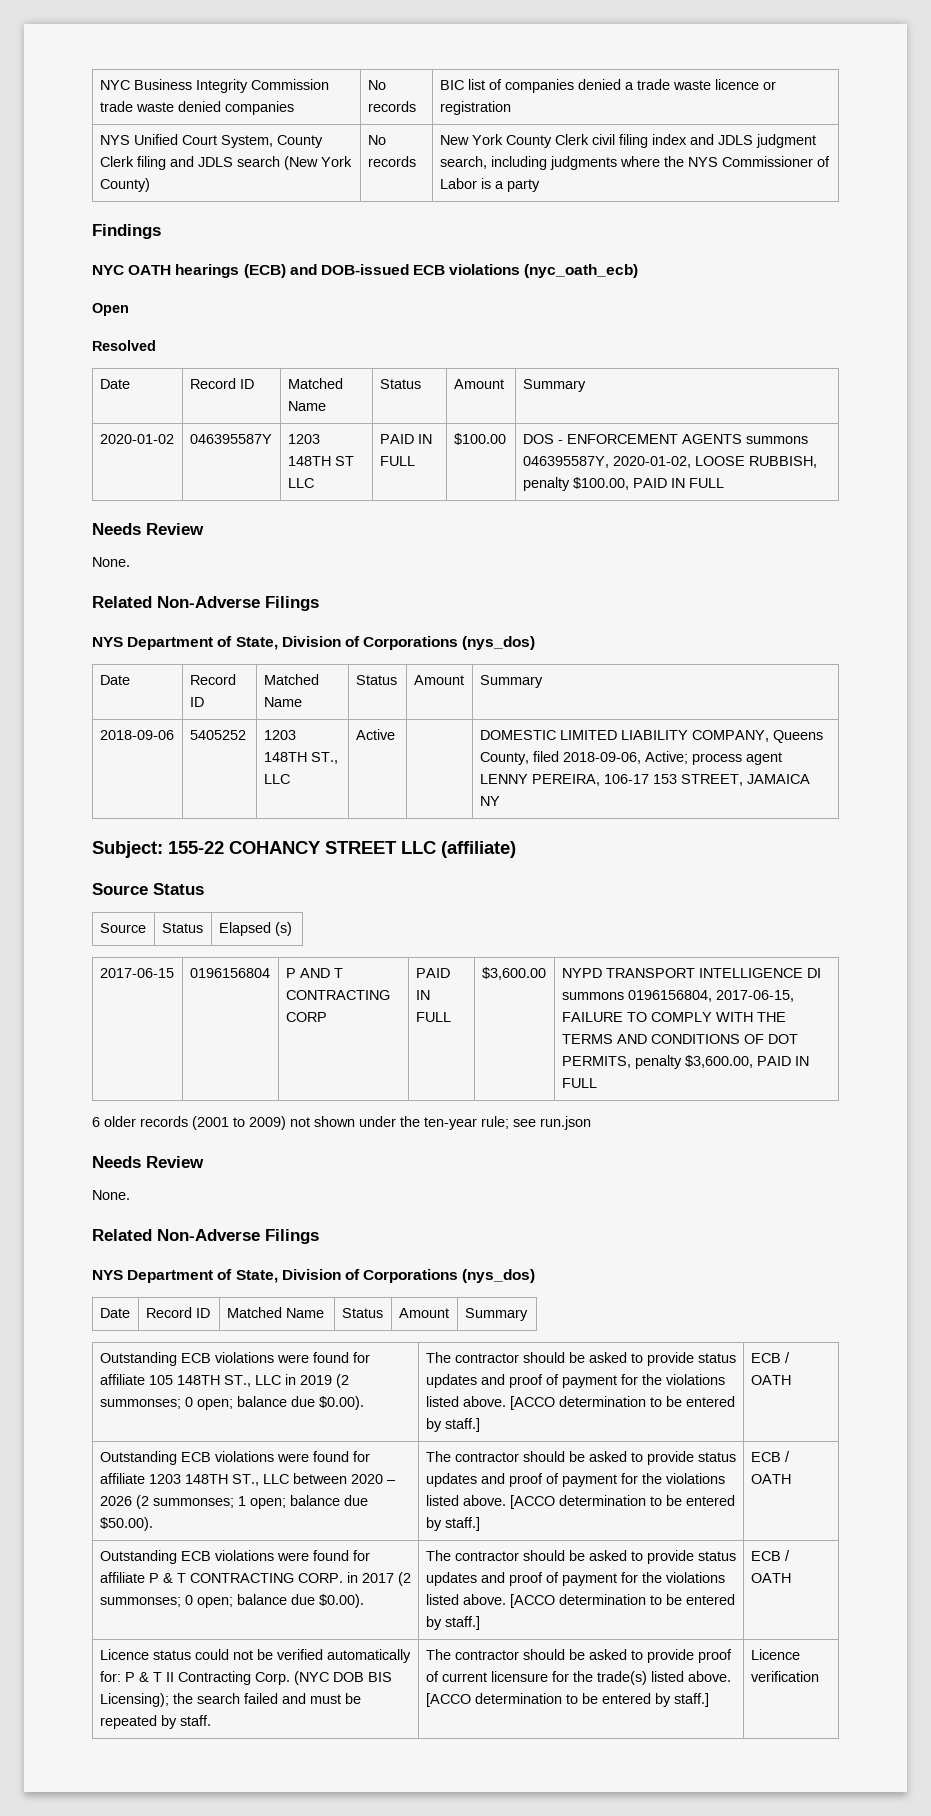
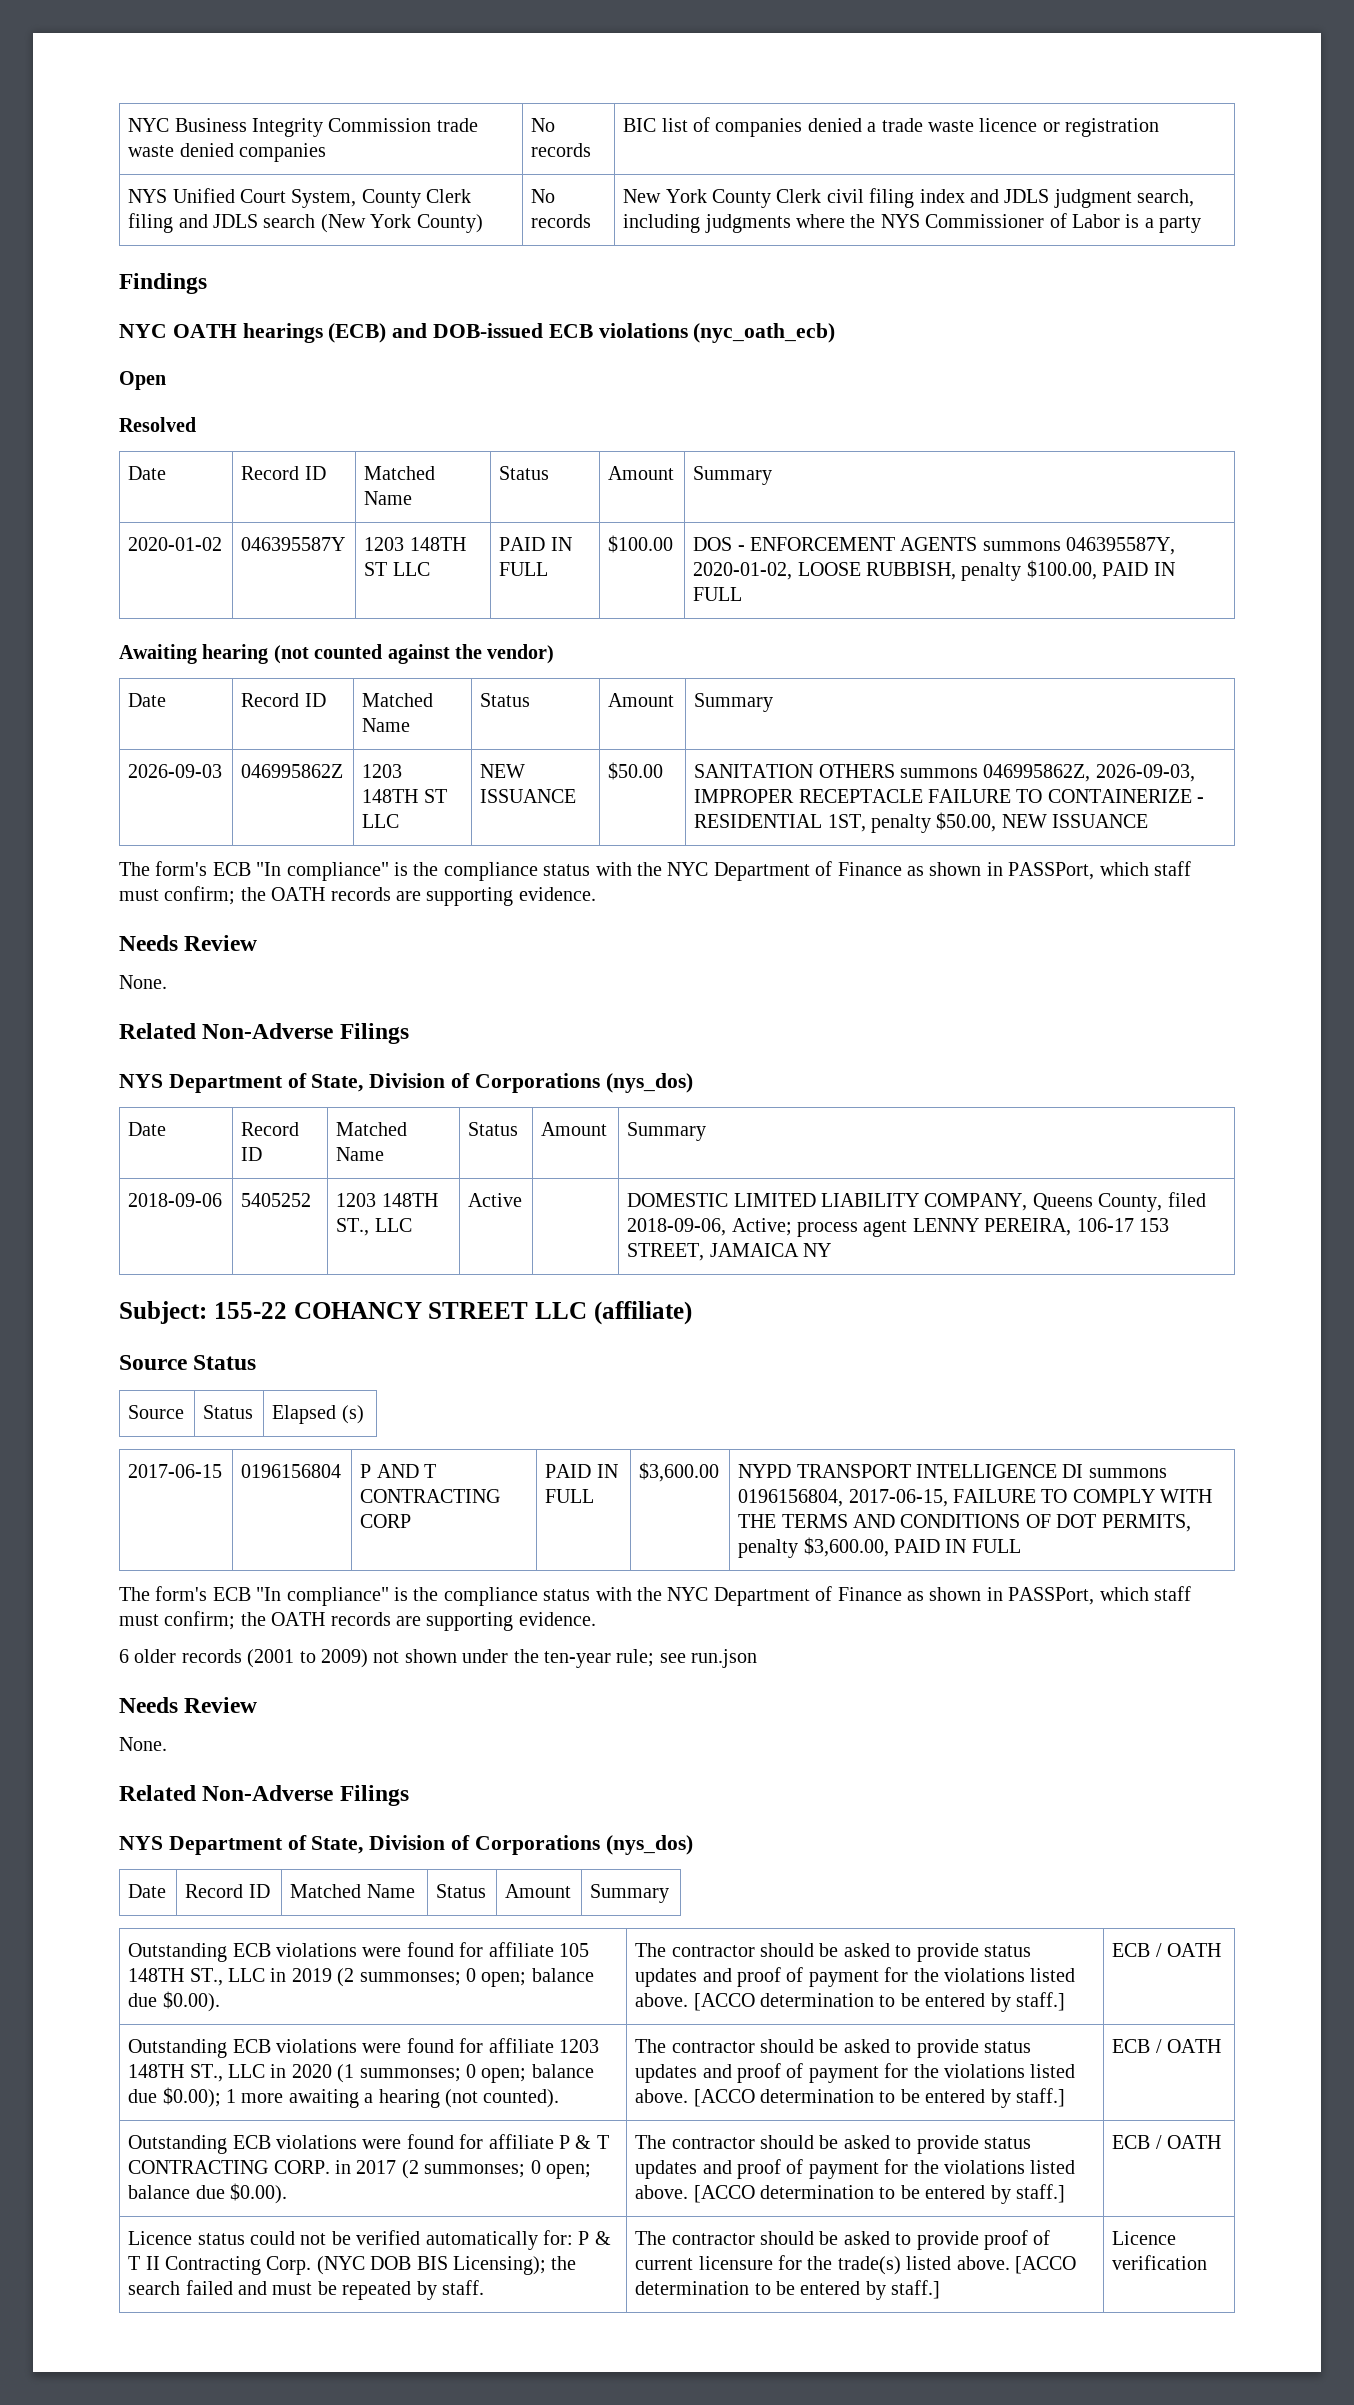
+ Awaiting hearing (not counted against the vendor)
+ Date | Record ID | Matched Name | Status | Amount | Summary
+ 2026-09-03 | 046995862Z | 1203 148TH ST LLC | NEW ISSUANCE | $50.00 | SANITATION OTHERS summons 046995862Z, 2026-09-03, IMPROPER RECEPTACLE FAILURE TO CONTAINERIZE - RESIDENTIAL 1ST, penalty $50.00, NEW ISSUANCE
+ The form's ECB "In compliance" is the compliance status with the NYC Department of Finance as shown in PASSPort, which staff must confirm; the OATH records are supporting evidence.
  2017-06-15 | 0196156804 | P AND T CONTRACTING CORP | PAID IN FULL | $3,600.00 | NYPD TRANSPORT INTELLIGENCE DI summons 0196156804, 2017-06-15, FAILURE TO COMPLY WITH THE TERMS AND CONDITIONS OF DOT PERMITS, penalty $3,600.00, PAID IN FULL
+ The form's ECB "In compliance" is the compliance status with the NYC Department of Finance as shown in PASSPort, which staff must confirm; the OATH records are supporting evidence.
- Outstanding ECB violations were found for affiliate 1203 148TH ST., LLC between 2020 – 2026 (2 summonses; 1 open; balance due $50.00).
+ Outstanding ECB violations were found for affiliate 1203 148TH ST., LLC in 2020 (1 summonses; 0 open; balance due $0.00); 1 more awaiting a hearing (not counted).

